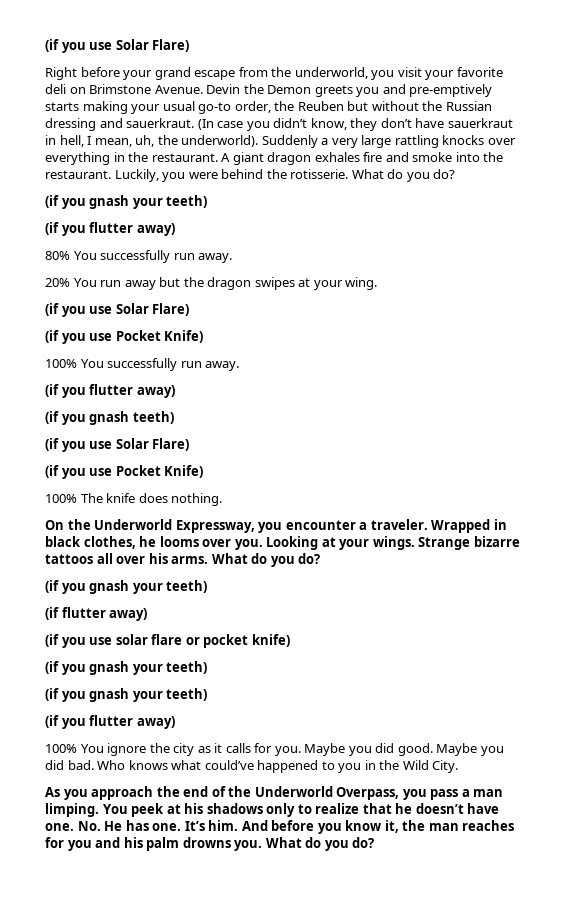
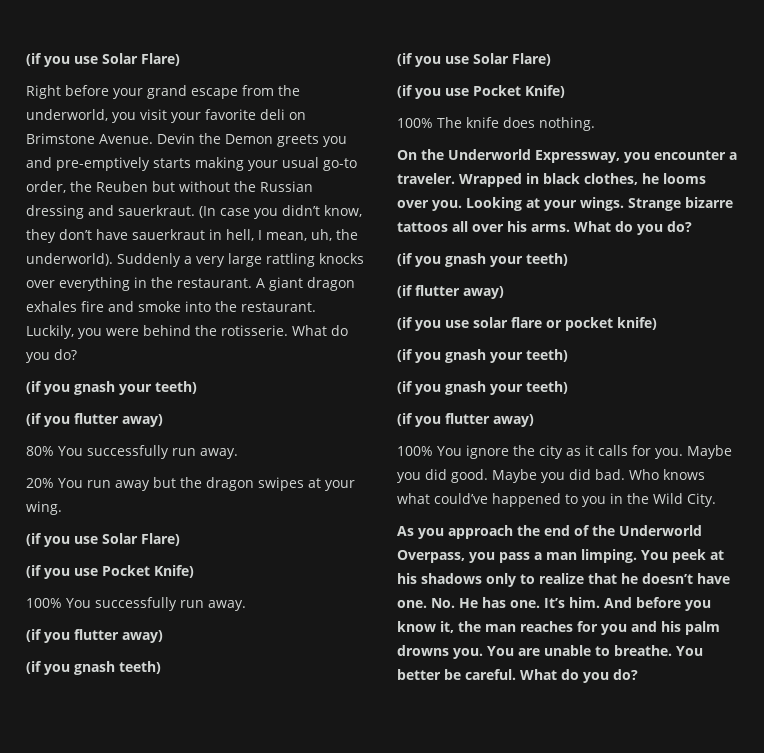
+ You are unable to breathe. You better be careful.

